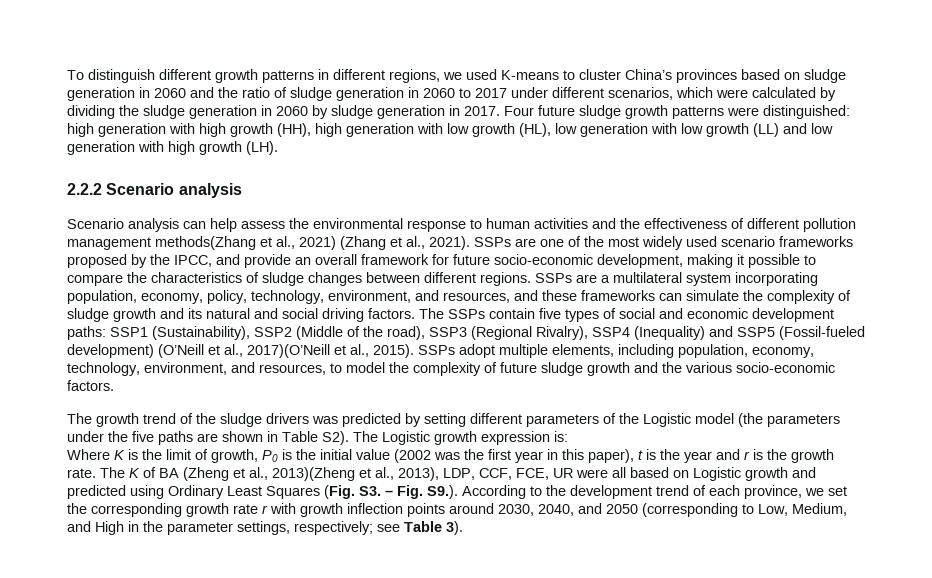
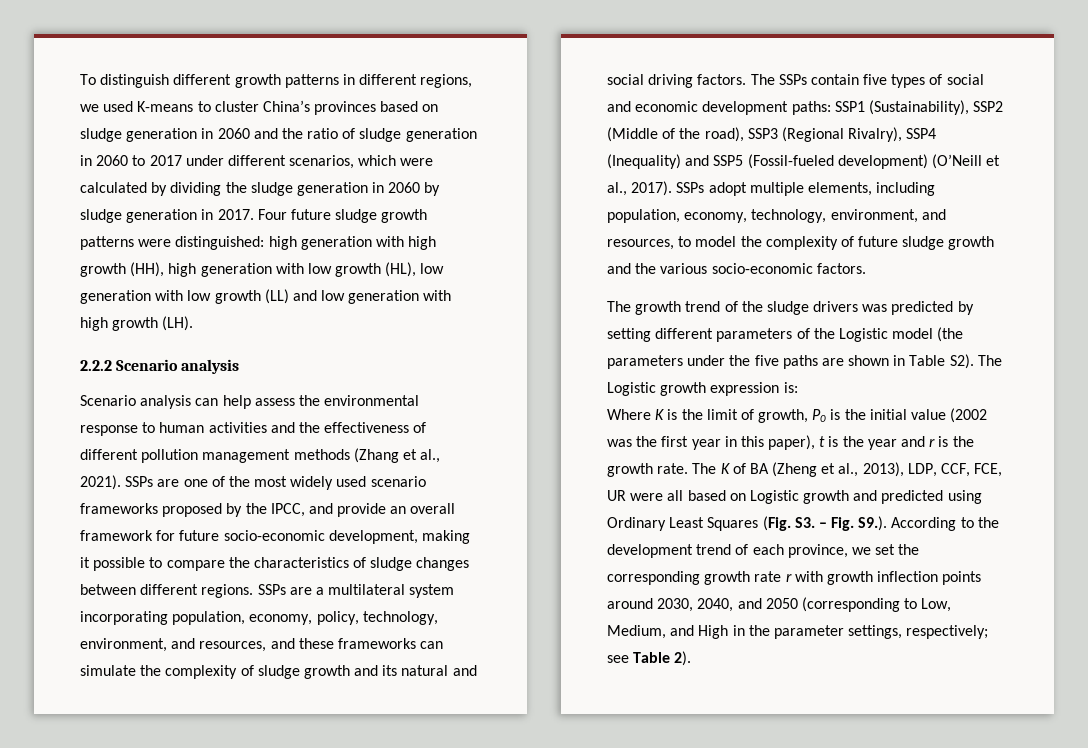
- Scenario analysis can help assess the environmental response to human activities and the effectiveness of different pollution management methods(Zhang et al., 2021) (Zhang et al., 2021).
+ Scenario analysis can help assess the environmental response to human activities and the effectiveness of different pollution management methods (Zhang et al., 2021).
- The SSPs contain five types of social and economic development paths: SSP1 (Sustainability), SSP2 (Middle of the road), SSP3 (Regional Rivalry), SSP4 (Inequality) and SSP5 (Fossil-fueled development) (O’Neill et al., 2017)(O’Neill et al., 2015).
+ The SSPs contain five types of social and economic development paths: SSP1 (Sustainability), SSP2 (Middle of the road), SSP3 (Regional Rivalry), SSP4 (Inequality) and SSP5 (Fossil-fueled development) (O’Neill et al., 2017).
- The K of BA (Zheng et al., 2013)(Zheng et al., 2013), LDP, CCF, FCE, UR were all based on Logistic growth and predicted using Ordinary Least Squares (Fig. S3. – Fig. S9.). According to the development trend of each province, we set the corresponding growth rate r with growth inflection points around 2030, 2040, and 2050 (corresponding to Low, Medium, and High in the parameter settings, respectively;
+ The K of BA (Zheng et al., 2013), LDP, CCF, FCE, UR were all based on Logistic growth and predicted using Ordinary Least Squares (Fig. S3. – Fig. S9.). According to the development trend of each province, we set the corresponding growth rate r with growth inflection points around 2030, 2040, and 2050 (corresponding to Low, Medium, and High in the parameter settings, respectively;
- see Table 3).
+ see Table 2).

